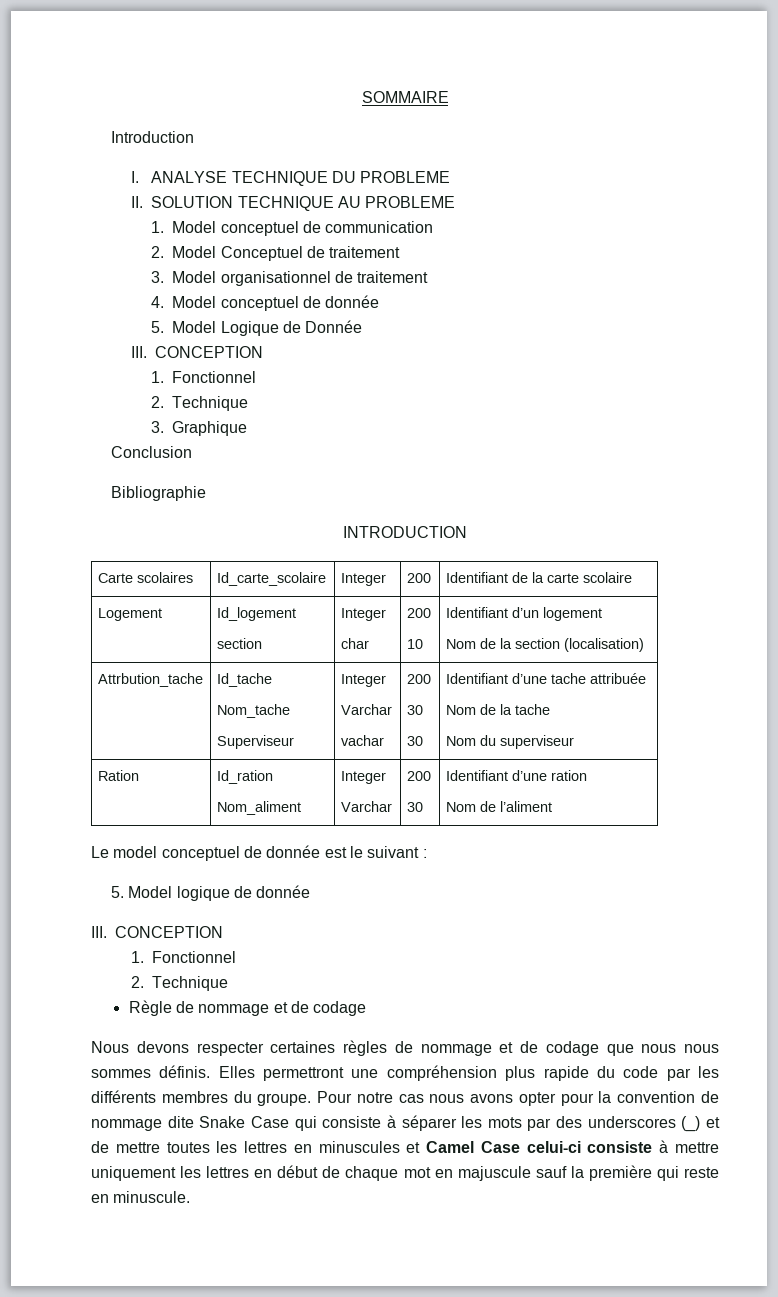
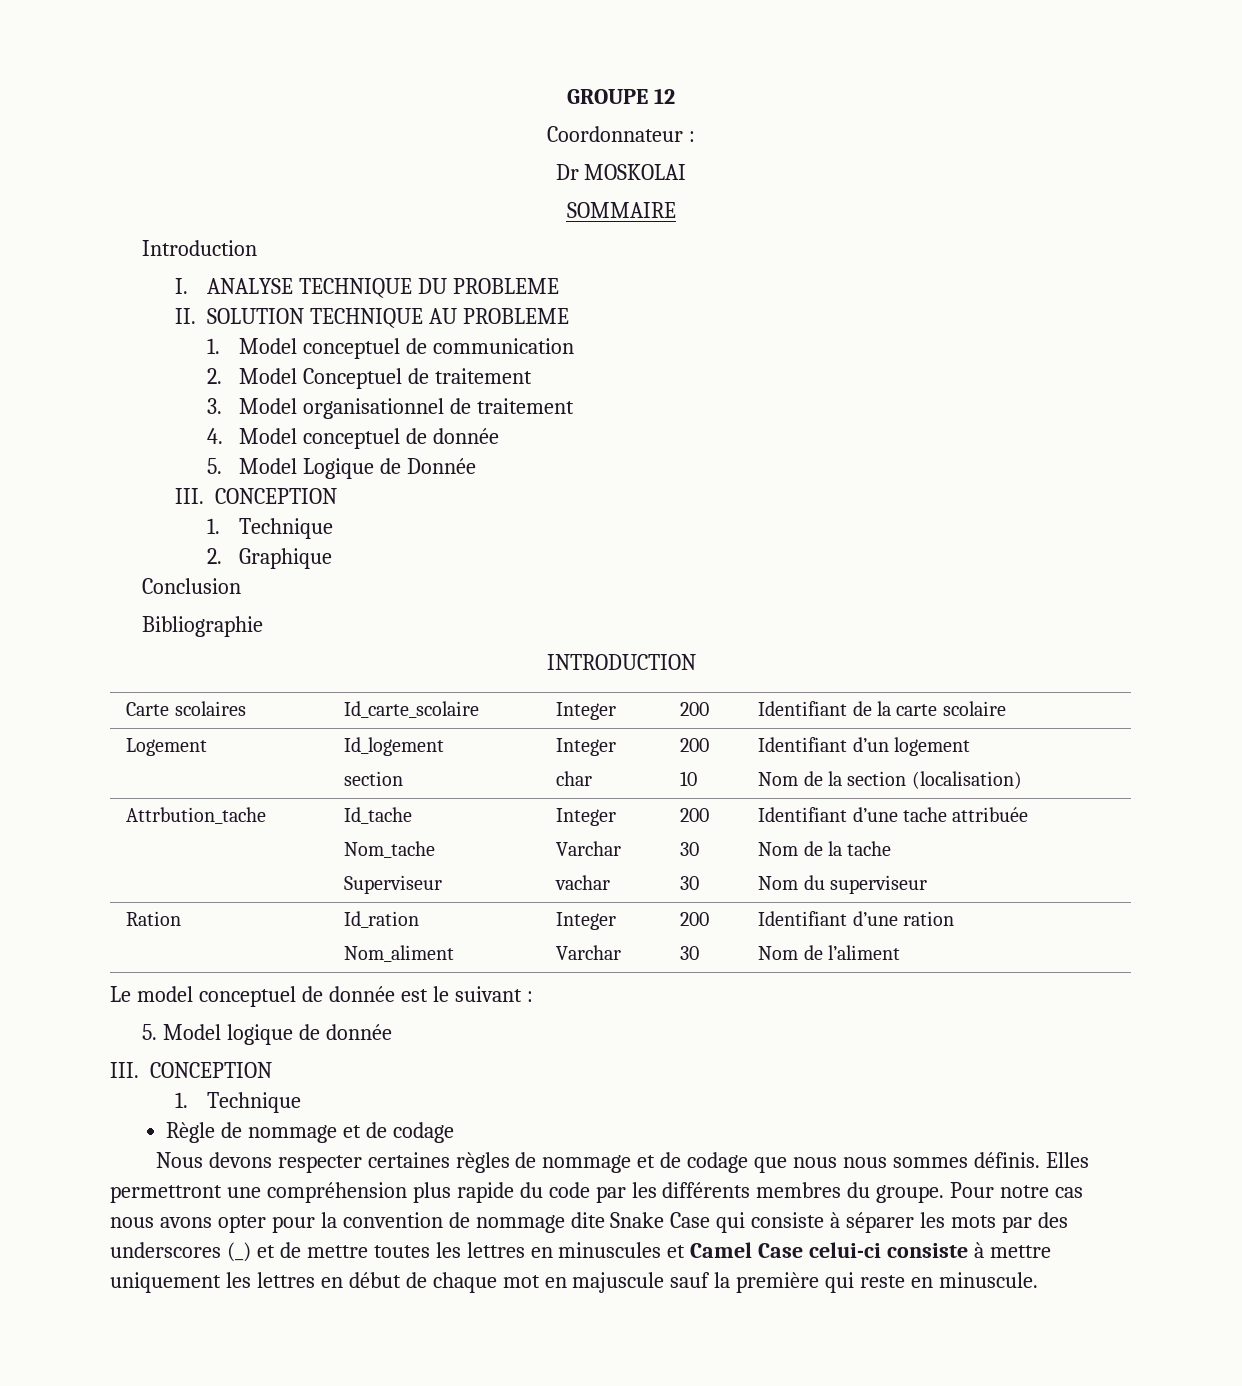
+ GROUPE 12
+ Coordonnateur :
+ Dr MOSKOLAI
  5. Model Logique de Donnée
  III. CONCEPTION
- 1. Fonctionnel
- 2. Technique
- 3. Graphique
+ 1. Technique
+ 2. Graphique
  5. Model logique de donnée
  III. CONCEPTION
- 1. Fonctionnel
- 2. Technique
+ 1. Technique

